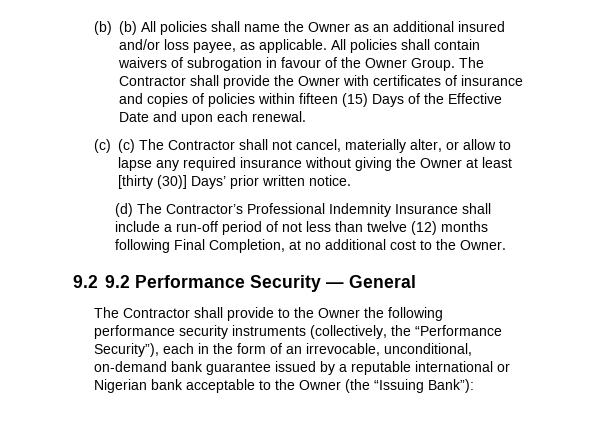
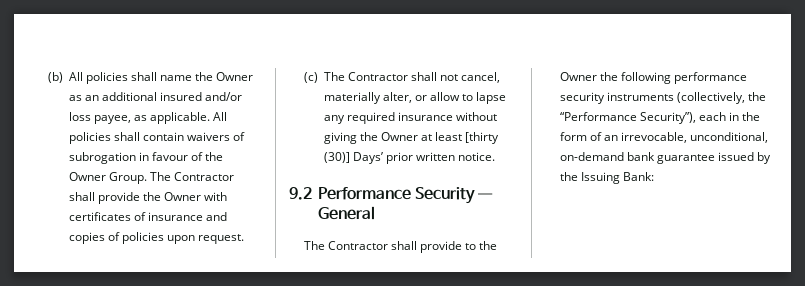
- (b) (b) All policies shall name the Owner as an additional insured and/or loss payee, as applicable.
+ (b) All policies shall name the Owner as an additional insured and/or loss payee, as applicable.
- The Contractor shall provide the Owner with certificates of insurance and copies of policies within fifteen (15) Days of the Effective Date and upon each renewal.
- (c) (c) The Contractor shall not cancel, materially alter, or allow to lapse any required insurance without giving the Owner at least [thirty (30)] Days’ prior written notice.
+ The Contractor shall provide the Owner with certificates of insurance and copies of policies upon request.
+ (c) The Contractor shall not cancel, materially alter, or allow to lapse any required insurance without giving the Owner at least [thirty (30)] Days’ prior written notice.
- (d) The Contractor’s Professional Indemnity Insurance shall include a run-off period of not less than twelve (12) months following Final Completion, at no additional cost to the Owner.
- 9.2 9.2 Performance Security — General
+ 9.2 Performance Security — General
- The Contractor shall provide to the Owner the following performance security instruments (collectively, the “Performance Security”), each in the form of an irrevocable, unconditional, on-demand bank guarantee issued by a reputable international or Nigerian bank acceptable to the Owner (the “Issuing Bank”):
+ The Contractor shall provide to the Owner the following performance security instruments (collectively, the “Performance Security”), each in the form of an irrevocable, unconditional, on-demand bank guarantee issued by the Issuing Bank:

